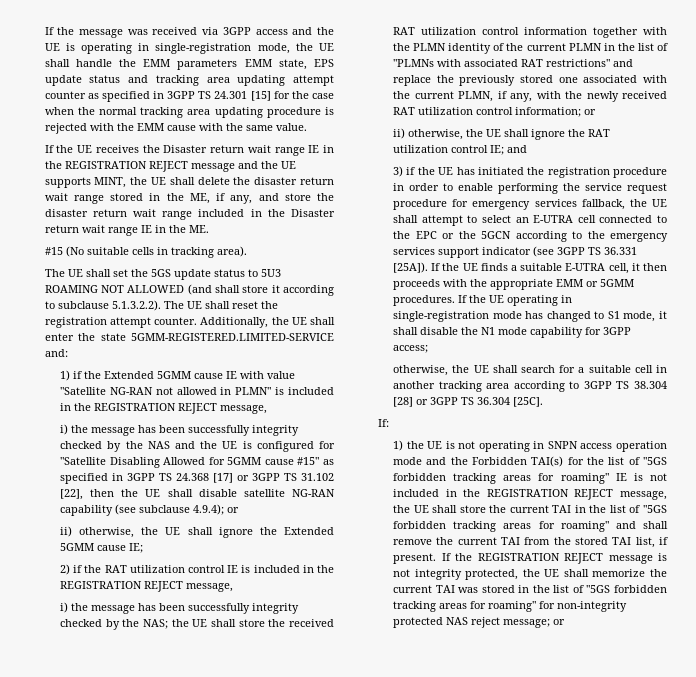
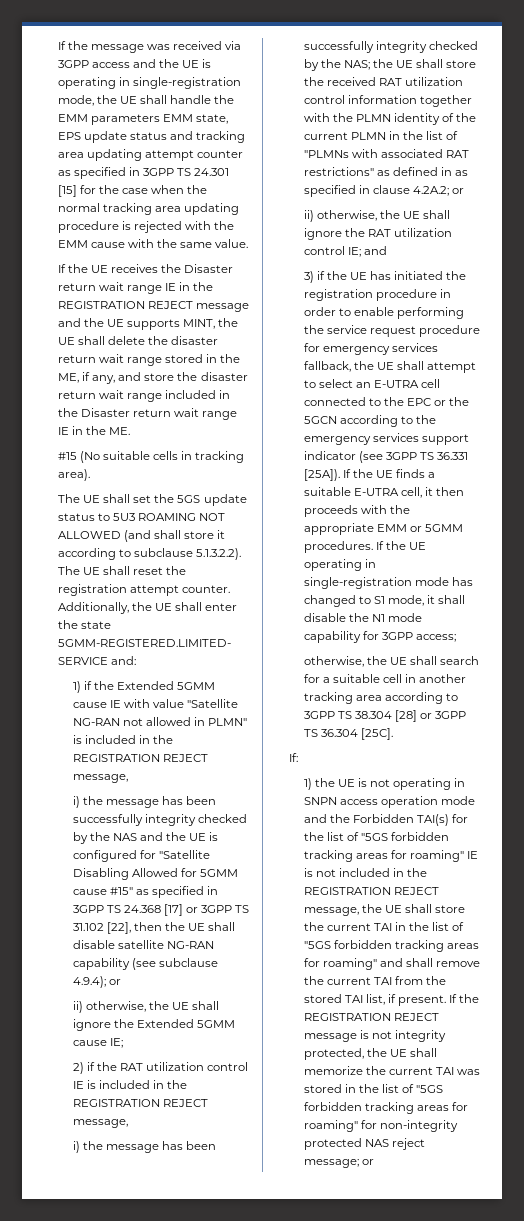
- i) the message has been successfully integrity checked by the NAS; the UE shall store the received RAT utilization control information together with the PLMN identity of the current PLMN in the list of "PLMNs with associated RAT restrictions" and replace the previously stored one associated with the current PLMN, if any, with the newly received RAT utilization control information; or
+ i) the message has been successfully integrity checked by the NAS; the UE shall store the received RAT utilization control information together with the PLMN identity of the current PLMN in the list of "PLMNs with associated RAT restrictions" as defined in as specified in clause 4.2A.2; or

